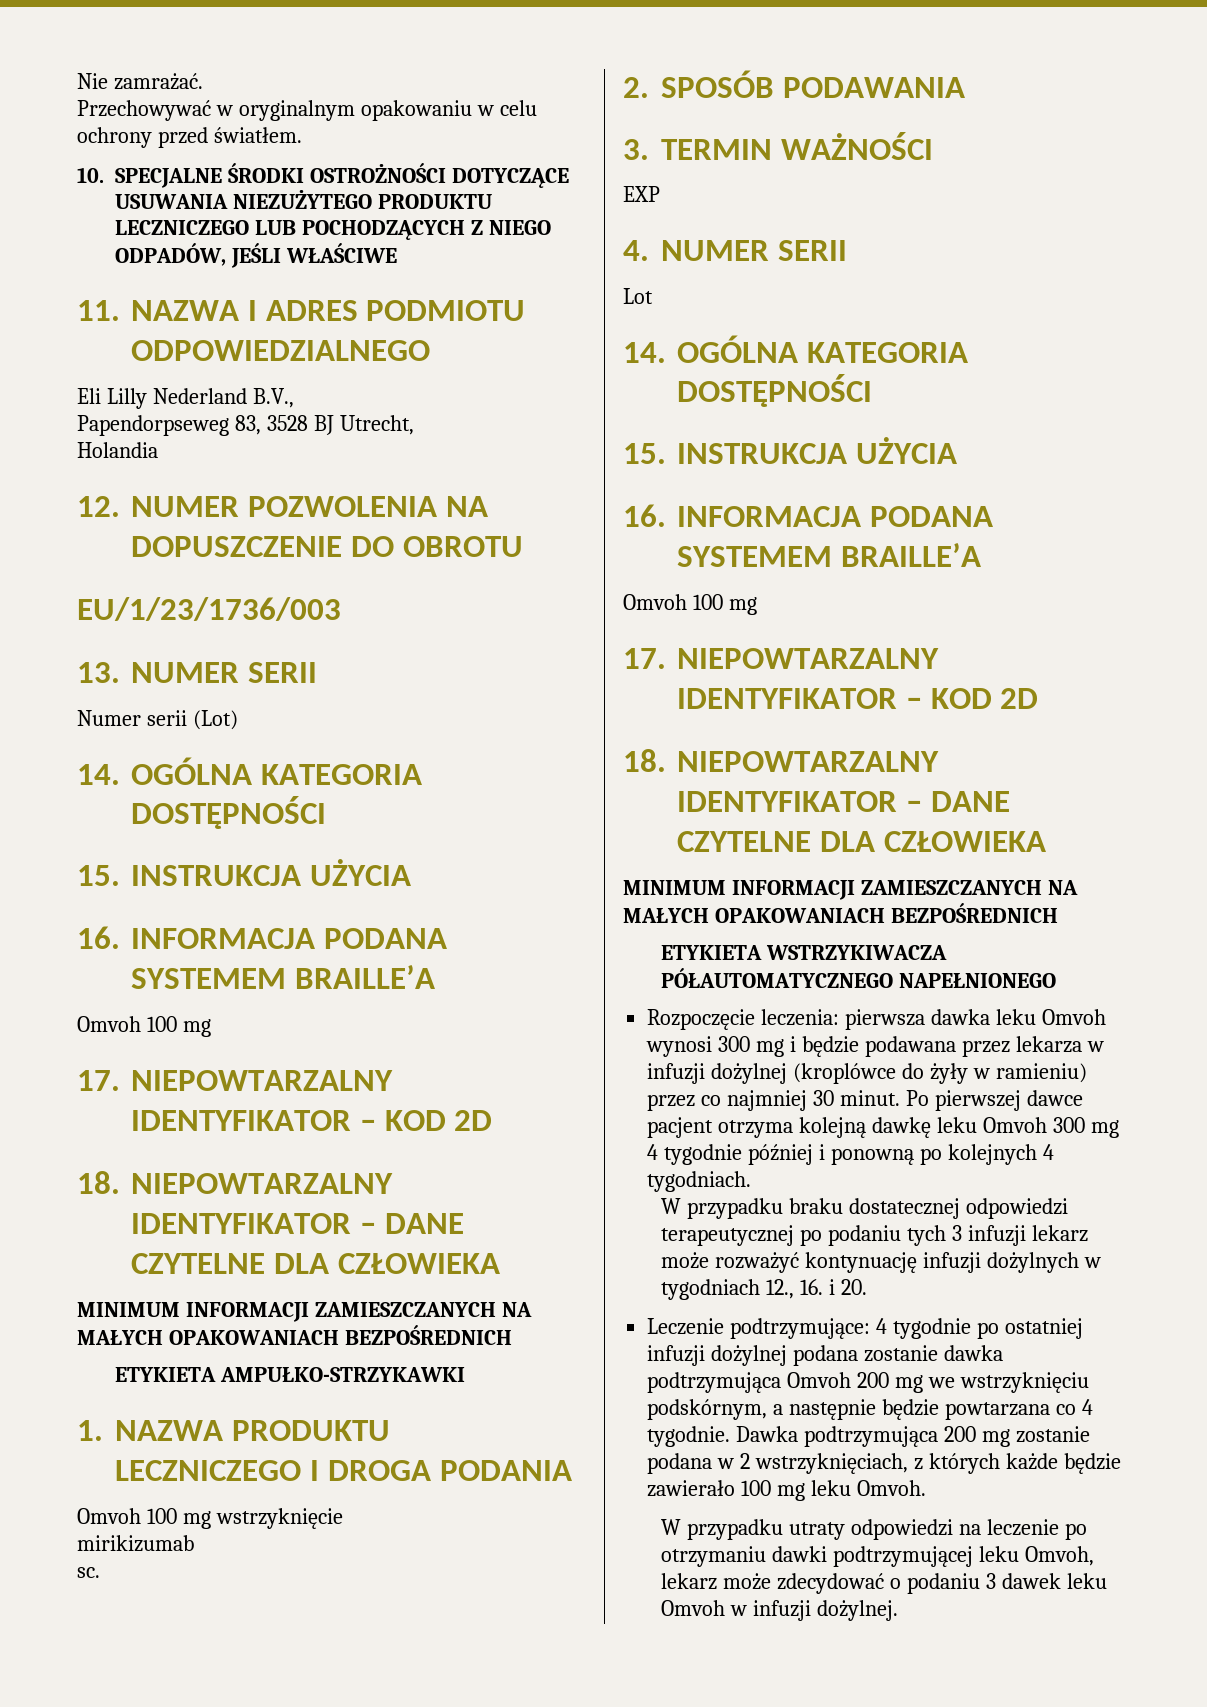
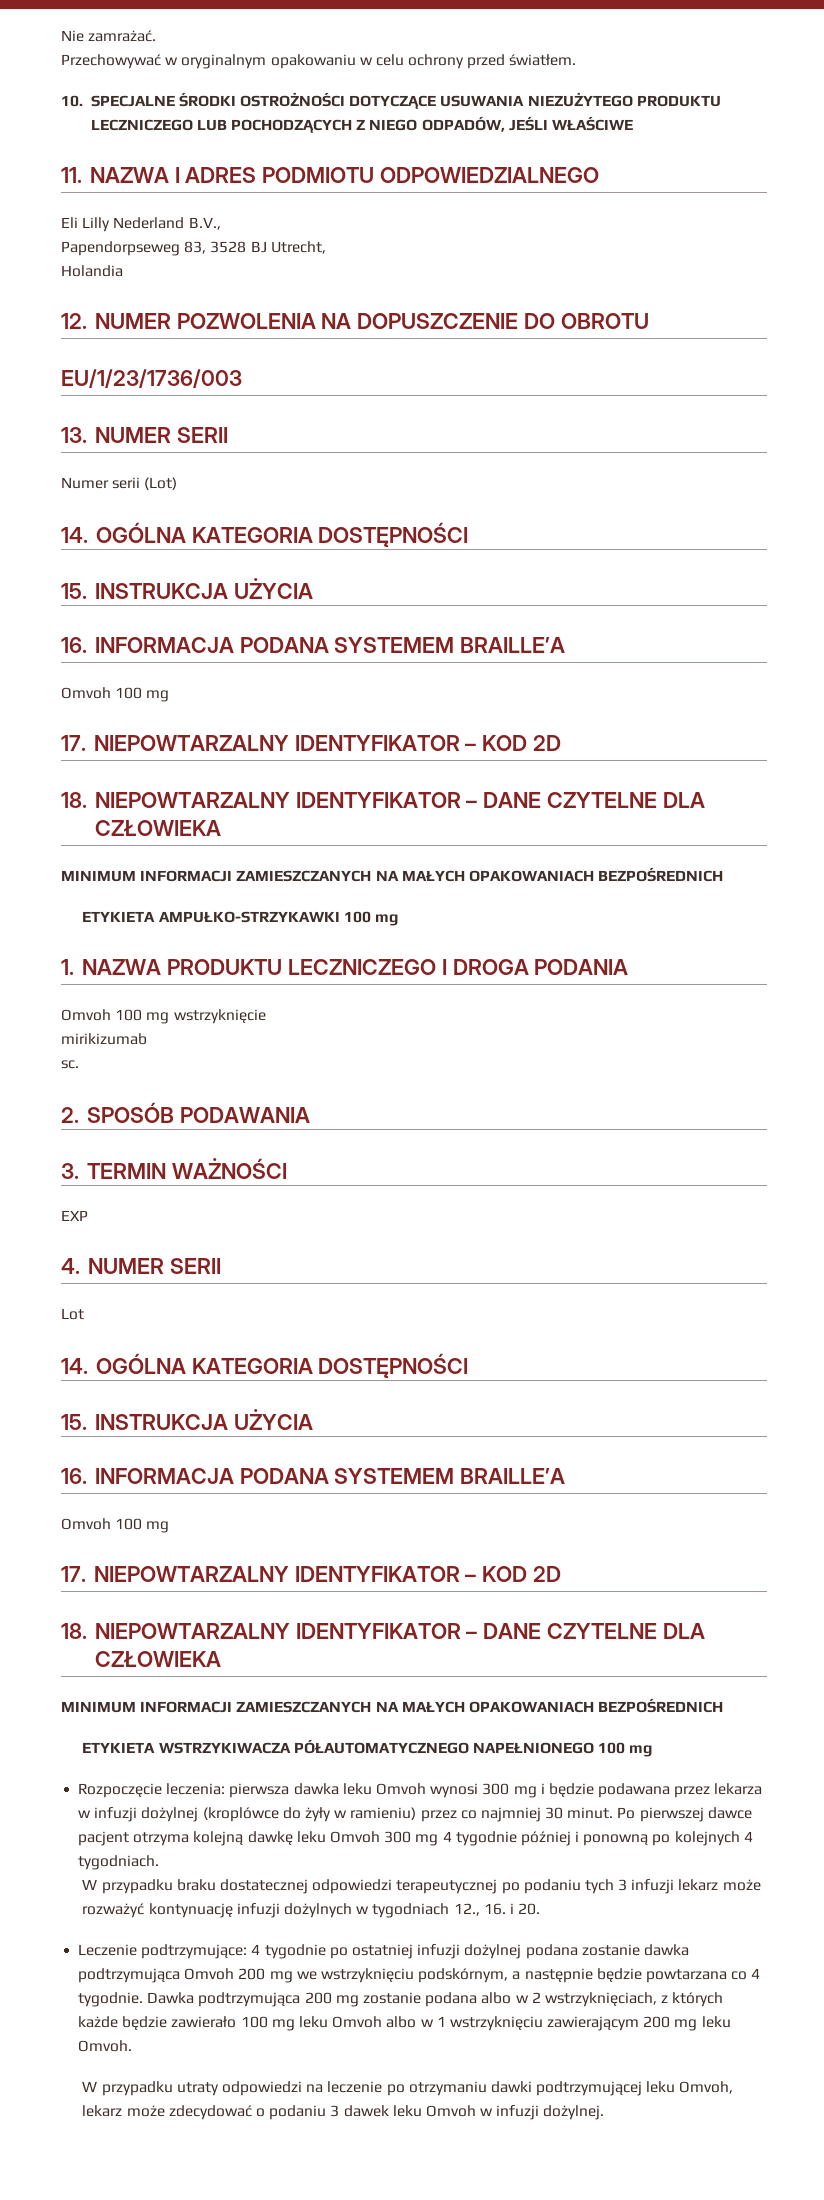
- ETYKIETA AMPUŁKO-STRZYKAWKI
+ ETYKIETA AMPUŁKO-STRZYKAWKI 100 mg
- ETYKIETA WSTRZYKIWACZA PÓŁAUTOMATYCZNEGO NAPEŁNIONEGO
+ ETYKIETA WSTRZYKIWACZA PÓŁAUTOMATYCZNEGO NAPEŁNIONEGO 100 mg
- Dawka podtrzymująca 200 mg zostanie podana w 2 wstrzyknięciach, z których każde będzie zawierało 100 mg leku Omvoh.
+ Dawka podtrzymująca 200 mg zostanie podana albo w 2 wstrzyknięciach, z których każde będzie zawierało 100 mg leku Omvoh albo w 1 wstrzyknięciu zawierającym 200 mg leku Omvoh.

